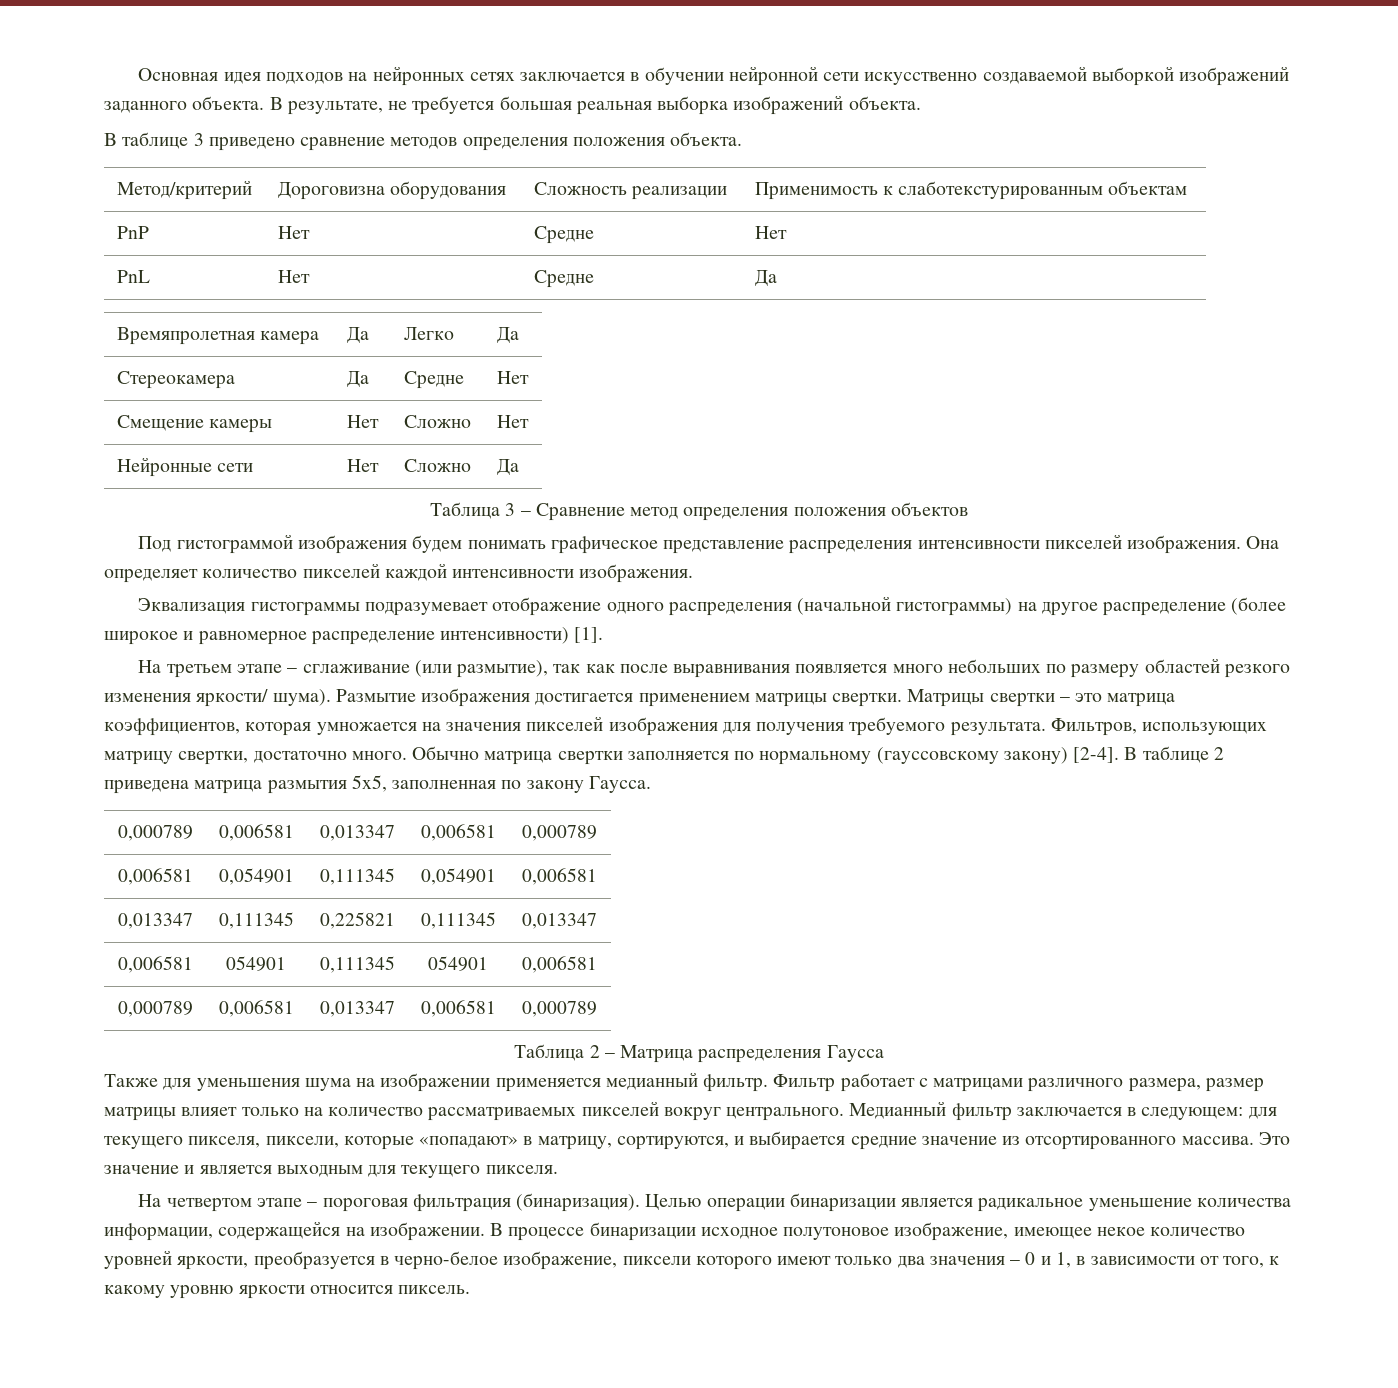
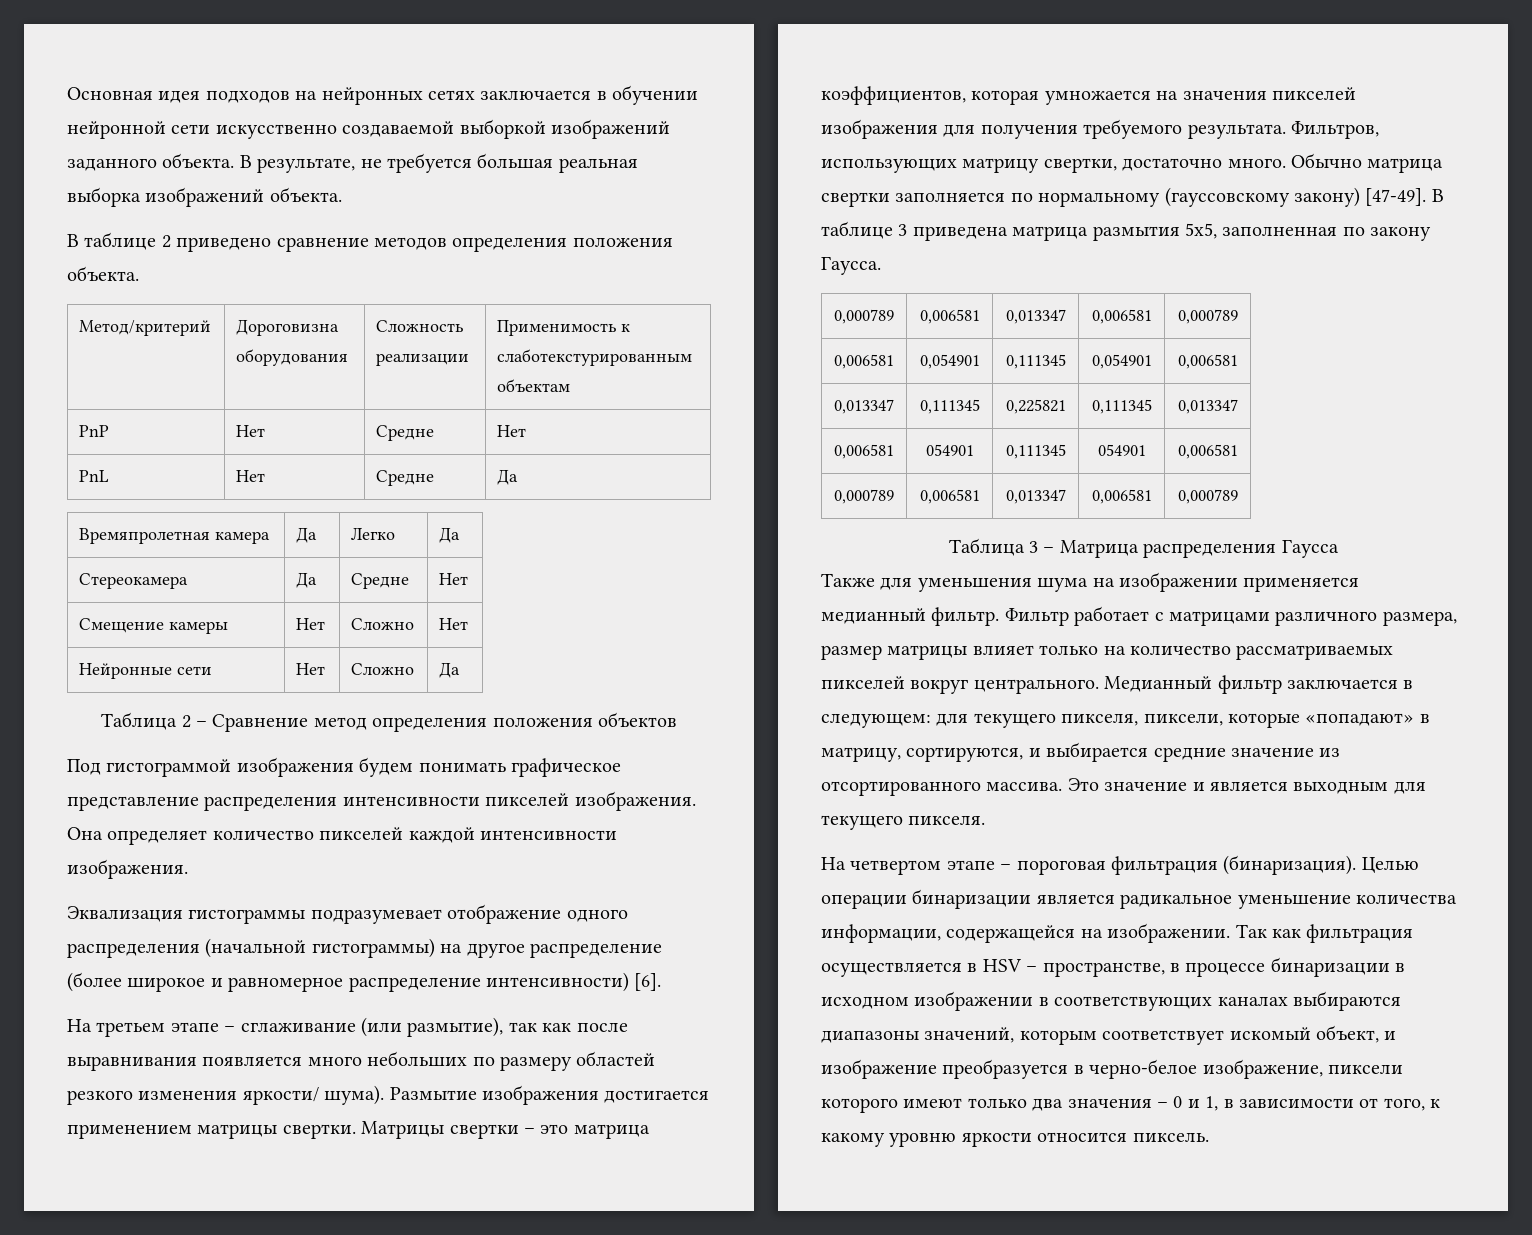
- В таблице 3 приведено сравнение методов определения положения объекта.
+ В таблице 2 приведено сравнение методов определения положения объекта.
- Таблица 3 – Сравнение метод определения положения объектов
+ Таблица 2 – Сравнение метод определения положения объектов
- Эквализация гистограммы подразумевает отображение одного распределения (начальной гистограммы) на другое распределение (более широкое и равномерное распределение интенсивности) [1].
+ Эквализация гистограммы подразумевает отображение одного распределения (начальной гистограммы) на другое распределение (более широкое и равномерное распределение интенсивности) [6].
- Обычно матрица свертки заполняется по нормальному (гауссовскому закону) [2-4]. В таблице 2 приведена матрица размытия 5х5, заполненная по закону Гаусса.
+ Обычно матрица свертки заполняется по нормальному (гауссовскому закону) [47-49]. В таблице 3 приведена матрица размытия 5х5, заполненная по закону Гаусса.
- Таблица 2 – Матрица распределения Гаусса
+ Таблица 3 – Матрица распределения Гаусса
- В процессе бинаризации исходное полутоновое изображение, имеющее некое количество уровней яркости, преобразуется в черно-белое изображение, пиксели которого имеют только два значения – 0 и 1, в зависимости от того, к какому уровню яркости относится пиксель.
+ Так как фильтрация осуществляется в HSV – пространстве, в процессе бинаризации в исходном изображении в соответствующих каналах выбираются диапазоны значений, которым соответствует искомый объект, и изображение преобразуется в черно-белое изображение, пиксели которого имеют только два значения – 0 и 1, в зависимости от того, к какому уровню яркости относится пиксель.

